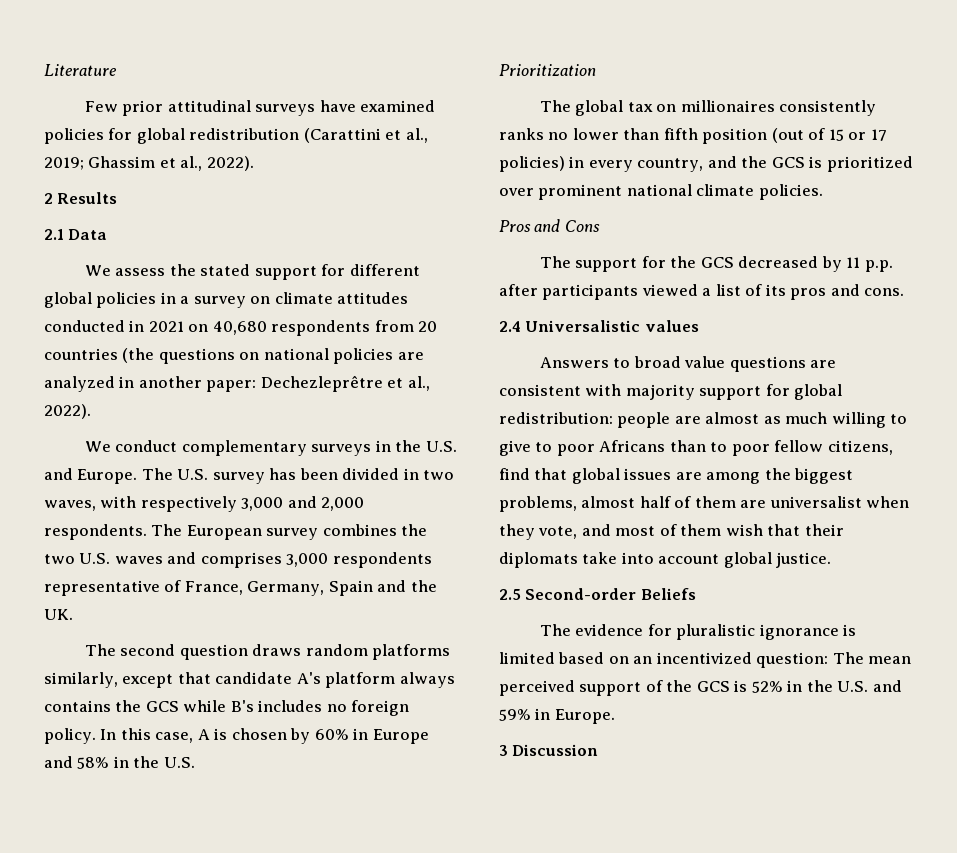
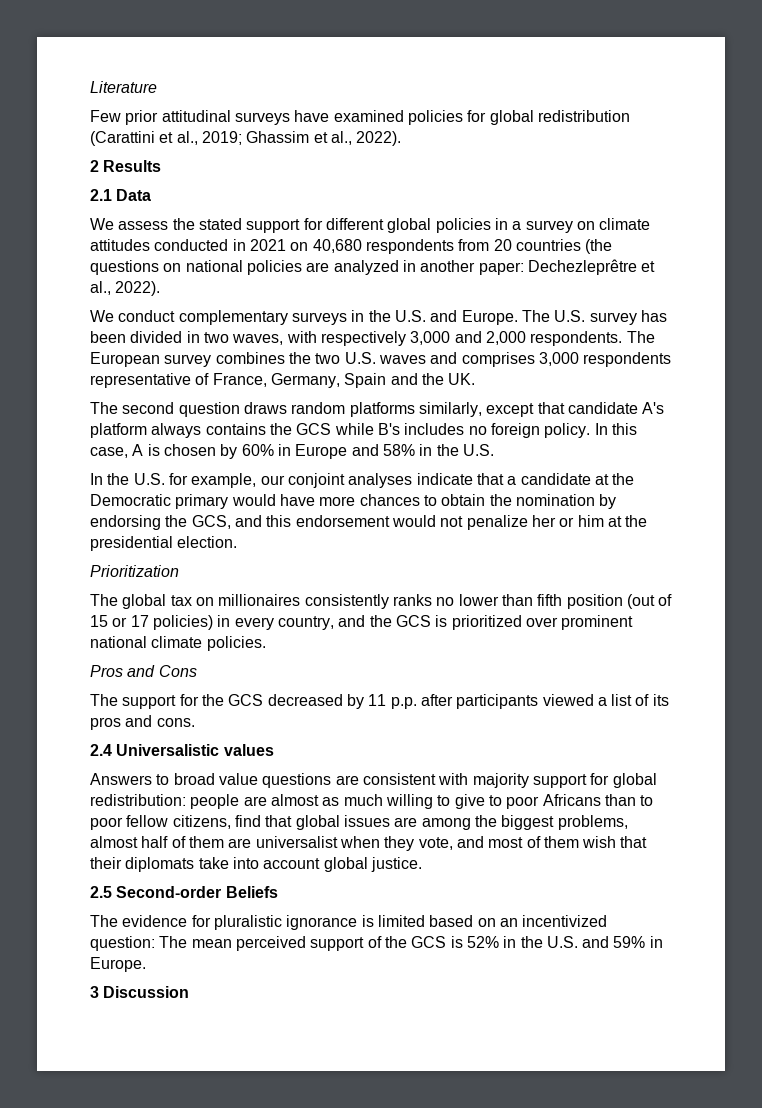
+ In the U.S. for example, our conjoint analyses indicate that a candidate at the Democratic primary would have more chances to obtain the nomination by endorsing the GCS, and this endorsement would not penalize her or him at the presidential election.

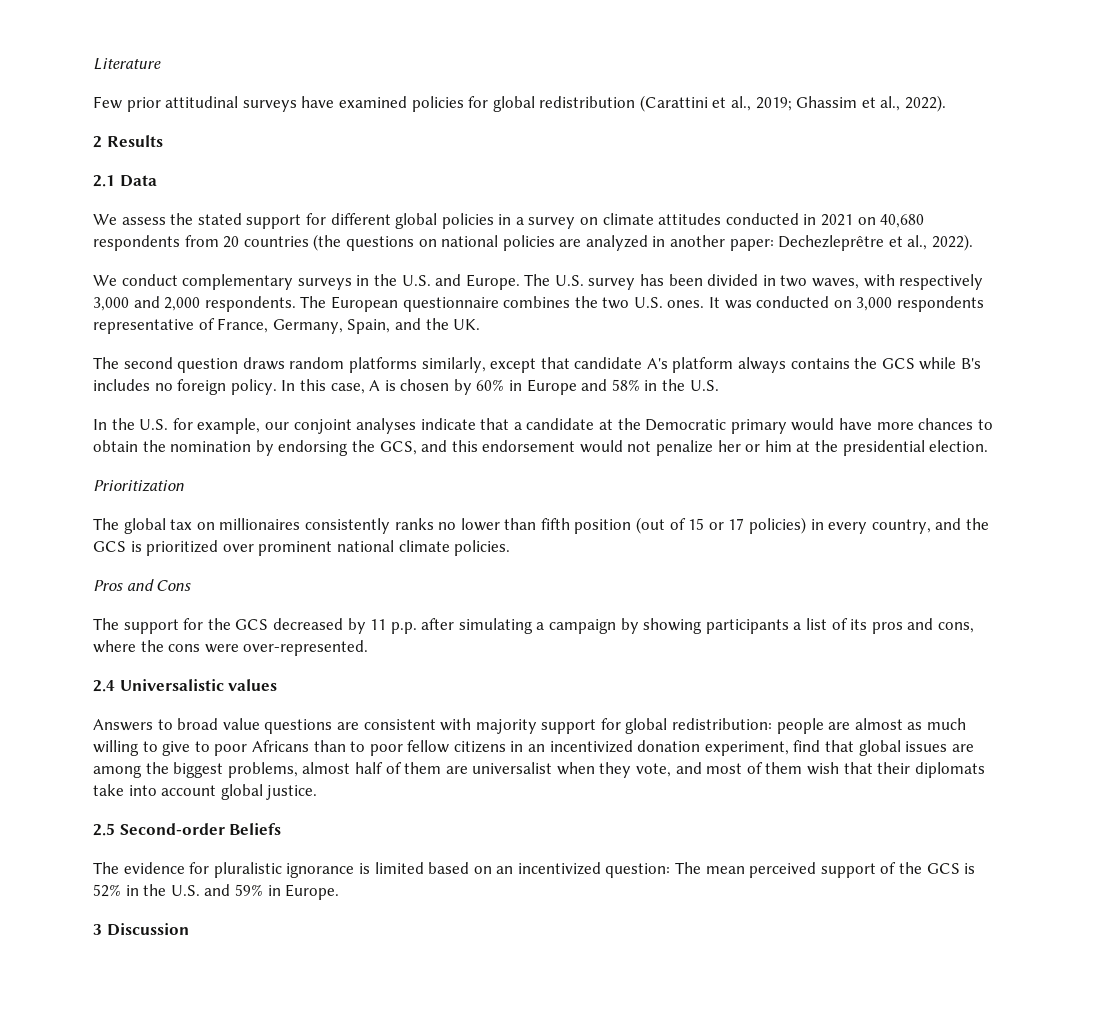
- The European survey combines the two U.S. waves and comprises 3,000 respondents representative of France, Germany, Spain and the UK.
+ The European questionnaire combines the two U.S. ones. It was conducted on 3,000 respondents representative of France, Germany, Spain, and the UK.
- The support for the GCS decreased by 11 p.p. after participants viewed a list of its pros and cons.
+ The support for the GCS decreased by 11 p.p. after simulating a campaign by showing participants a list of its pros and cons, where the cons were over-represented.
- Answers to broad value questions are consistent with majority support for global redistribution: people are almost as much willing to give to poor Africans than to poor fellow citizens, find that global issues are among the biggest problems, almost half of them are universalist when they vote, and most of them wish that their diplomats take into account global justice.
+ Answers to broad value questions are consistent with majority support for global redistribution: people are almost as much willing to give to poor Africans than to poor fellow citizens in an incentivized donation experiment, find that global issues are among the biggest problems, almost half of them are universalist when they vote, and most of them wish that their diplomats take into account global justice.

